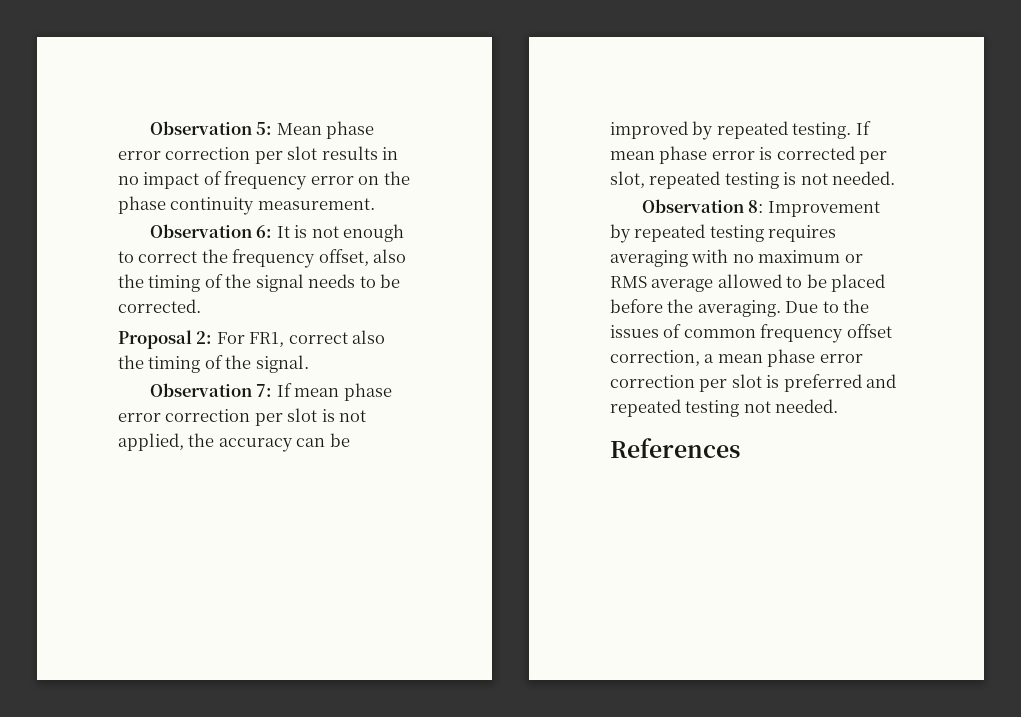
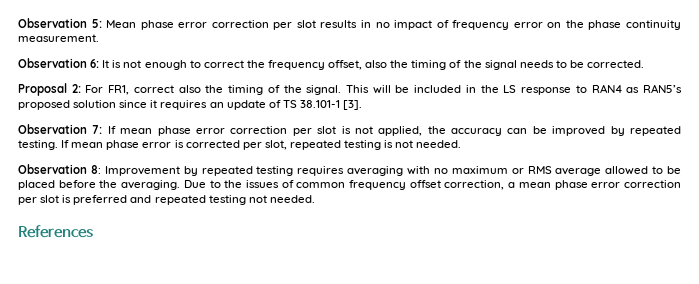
+ This will be included in the LS response to RAN4 as RAN5’s proposed solution since it requires an update of TS 38.101-1 [3].

